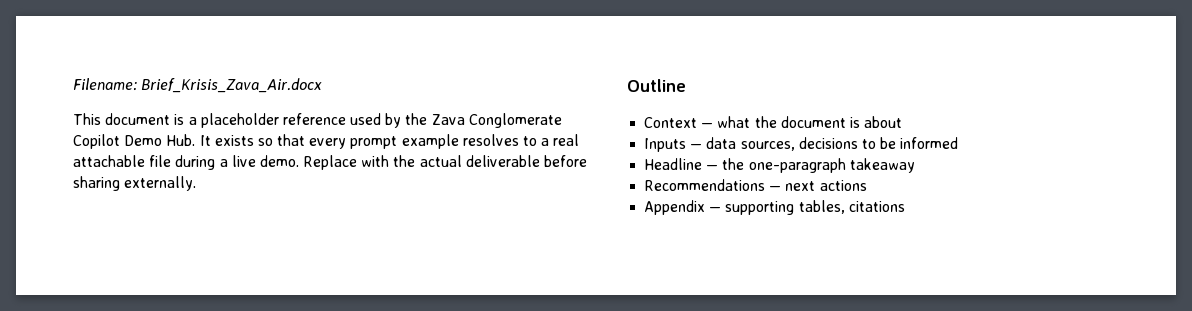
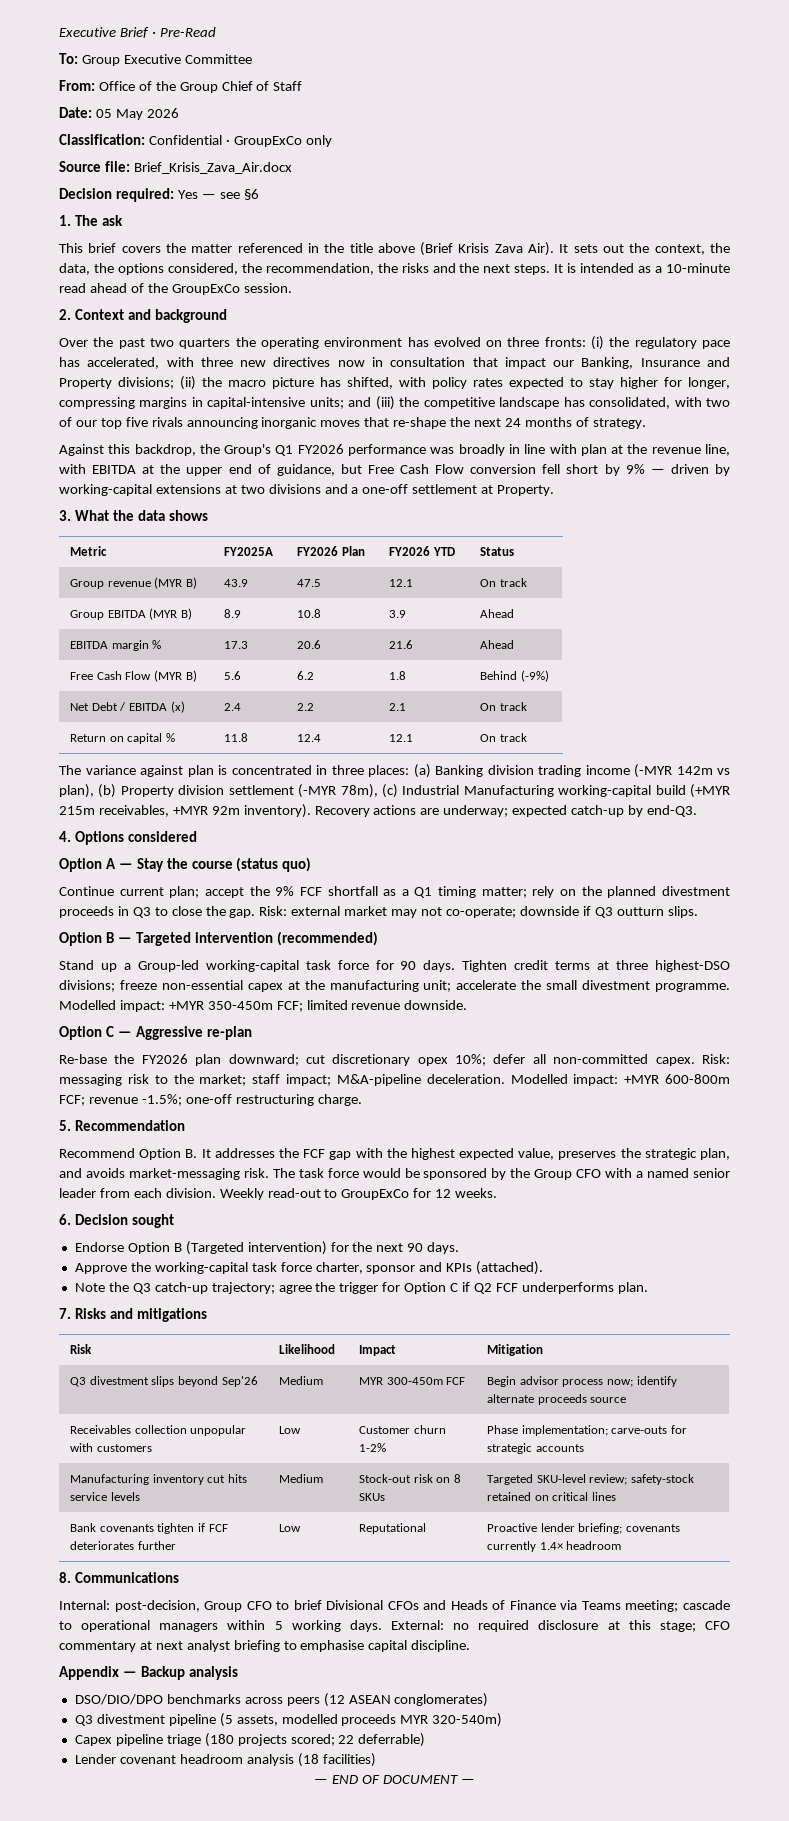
- Filename: Brief_Krisis_Zava_Air.docx
- This document is a placeholder reference used by the Zava Conglomerate Copilot Demo Hub. It exists so that every prompt example resolves to a real attachable file during a live demo. Replace with the actual deliverable before sharing externally.
- Outline
- Context — what the document is about
- Inputs — data sources, decisions to be informed
- Headline — the one-paragraph takeaway
- Recommendations — next actions
- Appendix — supporting tables, citations
+ Executive Brief · Pre-Read
+ To: Group Executive Committee
+ From: Office of the Group Chief of Staff
+ Date: 05 May 2026
+ Classification: Confidential · GroupExCo only
+ Source file: Brief_Krisis_Zava_Air.docx
+ Decision required: Yes — see §6
+ 1. The ask
+ This brief covers the matter referenced in the title above (Brief Krisis Zava Air). It sets out the context, the data, the options considered, the recommendation, the risks and the next steps. It is intended as a 10-minute read ahead of the GroupExCo session.
+ 2. Context and background
+ Over the past two quarters the operating environment has evolved on three fronts: (i) the regulatory pace has accelerated, with three new directives now in consultation that impact our Banking, Insurance and Property divisions; (ii) the macro picture has shifted, with policy rates expected to stay higher for longer, compressing margins in capital-intensive units; and (iii) the competitive landscape has consolidated, with two of our top five rivals announcing inorganic moves that re-shape the next 24 months of strategy.
+ Against this backdrop, the Group's Q1 FY2026 performance was broadly in line with plan at the revenue line, with EBITDA at the upper end of guidance, but Free Cash Flow conversion fell short by 9% — driven by working-capital extensions at two divisions and a one-off settlement at Property.
+ 3. What the data shows
+ Metric | FY2025A | FY2026 Plan | FY2026 YTD | Status
+ Group revenue (MYR B) | 43.9 | 47.5 | 12.1 | On track
+ Group EBITDA (MYR B) | 8.9 | 10.8 | 3.9 | Ahead
+ EBITDA margin % | 17.3 | 20.6 | 21.6 | Ahead
+ Free Cash Flow (MYR B) | 5.6 | 6.2 | 1.8 | Behind (-9%)
+ Net Debt / EBITDA (x) | 2.4 | 2.2 | 2.1 | On track
+ Return on capital % | 11.8 | 12.4 | 12.1 | On track
+ The variance against plan is concentrated in three places: (a) Banking division trading income (-MYR 142m vs plan), (b) Property division settlement (-MYR 78m), (c) Industrial Manufacturing working-capital build (+MYR 215m receivables, +MYR 92m inventory). Recovery actions are underway; expected catch-up by end-Q3.
+ 4. Options considered
+ Option A — Stay the course (status quo)
+ Continue current plan; accept the 9% FCF shortfall as a Q1 timing matter; rely on the planned divestment proceeds in Q3 to close the gap. Risk: external market may not co-operate; downside if Q3 outturn slips.
+ Option B — Targeted intervention (recommended)
+ Stand up a Group-led working-capital task force for 90 days. Tighten credit terms at three highest-DSO divisions; freeze non-essential capex at the manufacturing unit; accelerate the small divestment programme. Modelled impact: +MYR 350-450m FCF; limited revenue downside.
+ Option C — Aggressive re-plan
+ Re-base the FY2026 plan downward; cut discretionary opex 10%; defer all non-committed capex. Risk: messaging risk to the market; staff impact; M&A-pipeline deceleration. Modelled impact: +MYR 600-800m FCF; revenue -1.5%; one-off restructuring charge.
+ 5. Recommendation
+ Recommend Option B. It addresses the FCF gap with the highest expected value, preserves the strategic plan, and avoids market-messaging risk. The task force would be sponsored by the Group CFO with a named senior leader from each division. Weekly read-out to GroupExCo for 12 weeks.
+ 6. Decision sought
+ Endorse Option B (Targeted intervention) for the next 90 days.
+ Approve the working-capital task force charter, sponsor and KPIs (attached).
+ Note the Q3 catch-up trajectory; agree the trigger for Option C if Q2 FCF underperforms plan.
+ 7. Risks and mitigations
+ Risk | Likelihood | Impact | Mitigation
+ Q3 divestment slips beyond Sep'26 | Medium | MYR 300-450m FCF | Begin advisor process now; identify alternate proceeds source
+ Receivables collection unpopular with customers | Low | Customer churn 1-2% | Phase implementation; carve-outs for strategic accounts
+ Manufacturing inventory cut hits service levels | Medium | Stock-out risk on 8 SKUs | Targeted SKU-level review; safety-stock retained on critical lines
+ Bank covenants tighten if FCF deteriorates further | Low | Reputational | Proactive lender briefing; covenants currently 1.4× headroom
+ 8. Communications
+ Internal: post-decision, Group CFO to brief Divisional CFOs and Heads of Finance via Teams meeting; cascade to operational managers within 5 working days. External: no required disclosure at this stage; CFO commentary at next analyst briefing to emphasise capital discipline.
+ Appendix — Backup analysis
+ DSO/DIO/DPO benchmarks across peers (12 ASEAN conglomerates)
+ Q3 divestment pipeline (5 assets, modelled proceeds MYR 320-540m)
+ Capex pipeline triage (180 projects scored; 22 deferrable)
+ Lender covenant headroom analysis (18 facilities)
+ — END OF DOCUMENT —

